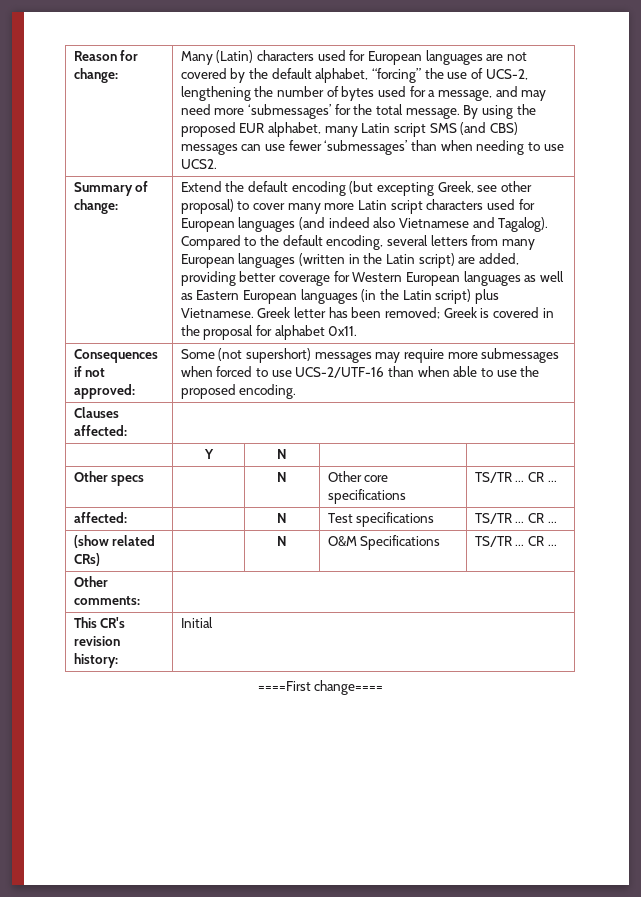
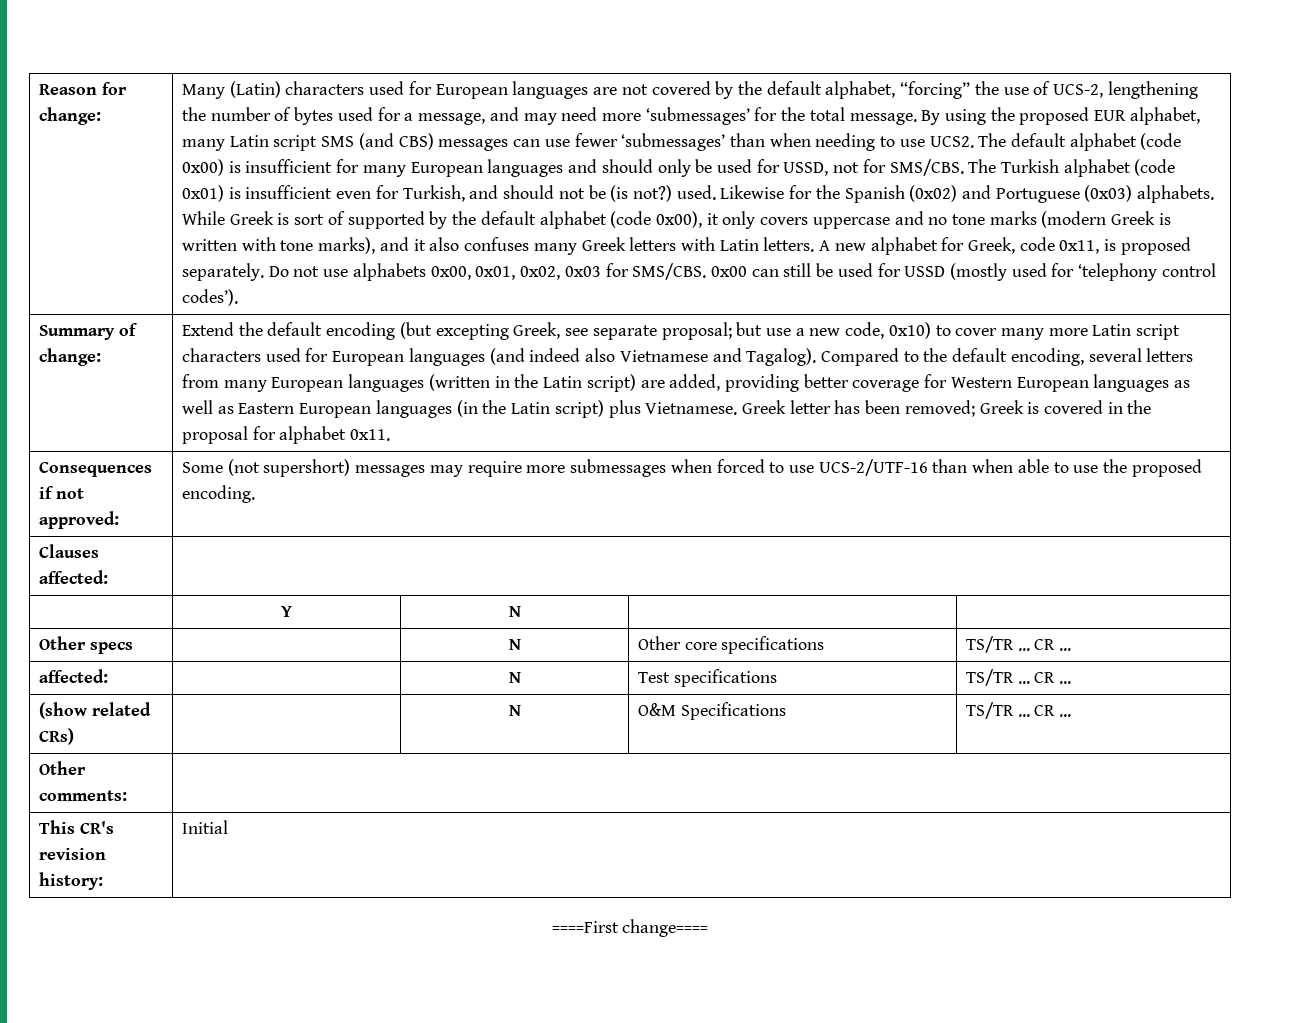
+ The default alphabet (code 0x00) is insufficient for many European languages and should only be used for USSD, not for SMS/CBS. The Turkish alphabet (code 0x01) is insufficient even for Turkish, and should not be (is not?) used. Likewise for the Spanish (0x02) and Portuguese (0x03) alphabets. While Greek is sort of supported by the default alphabet (code 0x00), it only covers uppercase and no tone marks (modern Greek is written with tone marks), and it also confuses many Greek letters with Latin letters. A new alphabet for Greek, code 0x11, is proposed separately. Do not use alphabets 0x00, 0x01, 0x02, 0x03 for SMS/CBS. 0x00 can still be used for USSD (mostly used for ‘telephony control codes’).
- Extend the default encoding (but excepting Greek, see other proposal) to cover many more Latin script characters used for European languages (and indeed also Vietnamese and Tagalog).
+ Extend the default encoding (but excepting Greek, see separate proposal; but use a new code, 0x10) to cover many more Latin script characters used for European languages (and indeed also Vietnamese and Tagalog).

